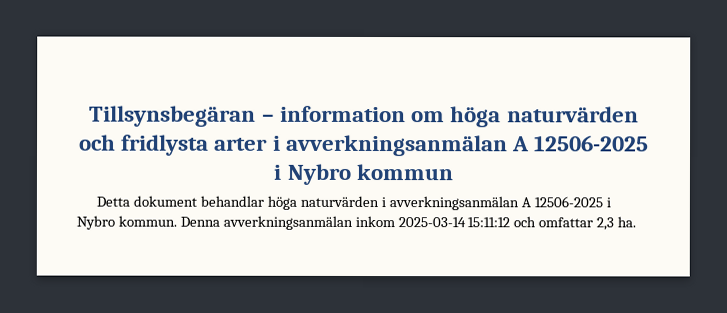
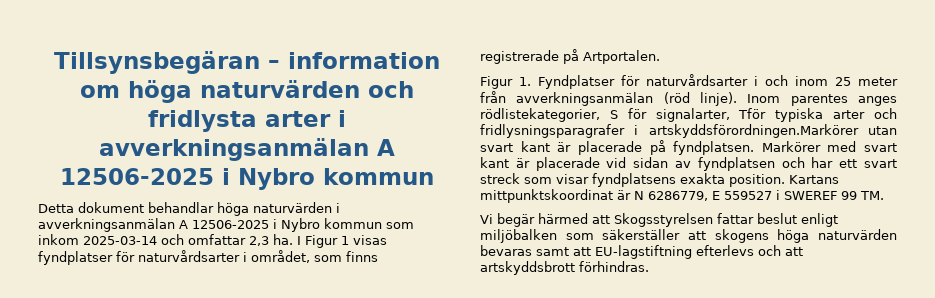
- Detta dokument behandlar höga naturvärden i avverkningsanmälan A 12506-2025 i Nybro kommun. Denna avverkningsanmälan inkom 2025-03-14 15:11:12 och omfattar 2,3 ha.
+ Detta dokument behandlar höga naturvärden i avverkningsanmälan A 12506-2025 i Nybro kommun som inkom 2025-03-14 och omfattar 2,3 ha.
+ I Figur 1 visas fyndplatser för naturvårdsarter i området, som finns registrerade på Artportalen.
+ Figur 1. Fyndplatser för naturvårdsarter i och inom 25 meter från avverkningsanmälan (röd linje). Inom parentes anges rödlistekategorier, S för signalarter, Tför typiska arter och fridlysningsparagrafer i artskyddsförordningen.Markörer utan svart kant är placerade på fyndplatsen. Markörer med svart kant är placerade vid sidan av fyndplatsen och har ett svart streck som visar fyndplatsens exakta position. Kartans mittpunktskoordinat är N 6286779, E 559527 i SWEREF 99 TM.
+ Vi begär härmed att Skogsstyrelsen fattar beslut enligt miljöbalken som säkerställer att skogens höga naturvärden bevaras samt att EU-lagstiftning efterlevs och att artskyddsbrott förhindras.

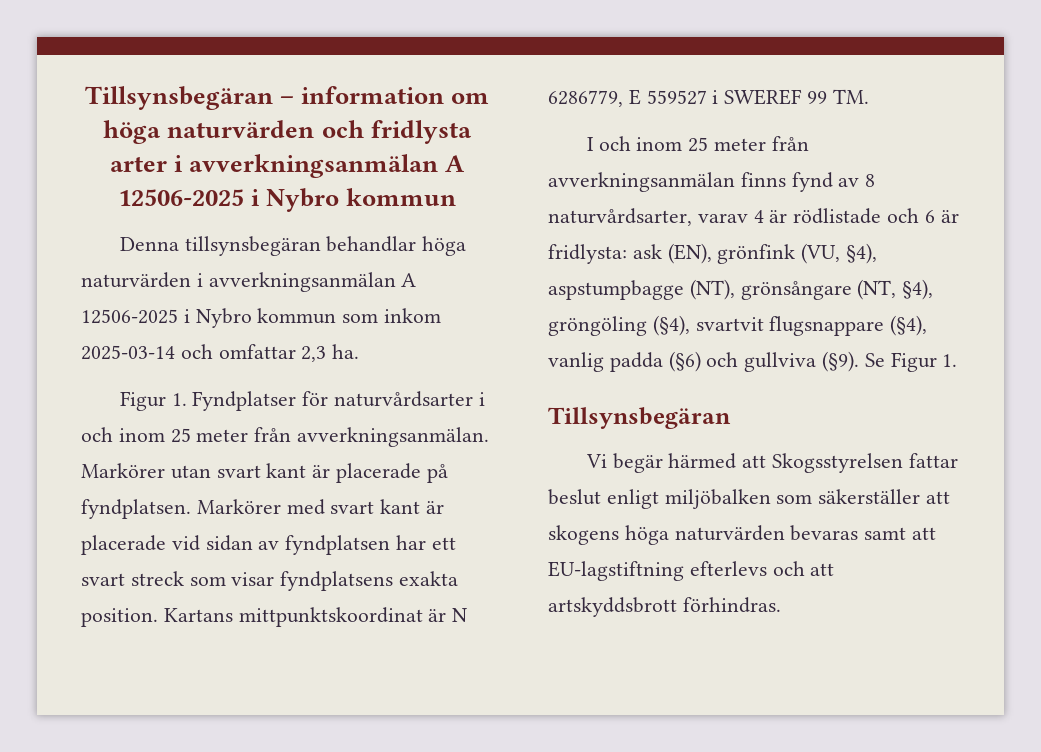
- Detta dokument behandlar höga naturvärden i avverkningsanmälan A 12506-2025 i Nybro kommun som inkom 2025-03-14 och omfattar 2,3 ha. I Figur 1 visas fyndplatser för naturvårdsarter i området, som finns registrerade på Artportalen.
+ Denna tillsynsbegäran behandlar höga naturvärden i avverkningsanmälan A 12506-2025 i Nybro kommun som inkom 2025-03-14 och omfattar 2,3 ha.
- Figur 1. Fyndplatser för naturvårdsarter i och inom 25 meter från avverkningsanmälan (röd linje). Inom parentes anges rödlistekategorier, S för signalarter, Tför typiska arter och fridlysningsparagrafer i artskyddsförordningen.Markörer utan svart kant är placerade på fyndplatsen.
+ Figur 1. Fyndplatser för naturvårdsarter i och inom 25 meter från avverkningsanmälan. Markörer utan svart kant är placerade på fyndplatsen.
- Markörer med svart kant är placerade vid sidan av fyndplatsen och har ett svart streck som visar fyndplatsens exakta position.
+ Markörer med svart kant är placerade vid sidan av fyndplatsen har ett svart streck som visar fyndplatsens exakta position.
+ I och inom 25 meter från avverkningsanmälan finns fynd av 8 naturvårdsarter, varav 4 är rödlistade och 6 är fridlysta: ask (EN), grönfink (VU, §4), aspstumpbagge (NT), grönsångare (NT, §4), gröngöling (§4), svartvit flugsnappare (§4), vanlig padda (§6) och gullviva (§9). Se Figur 1.
+ Tillsynsbegäran

